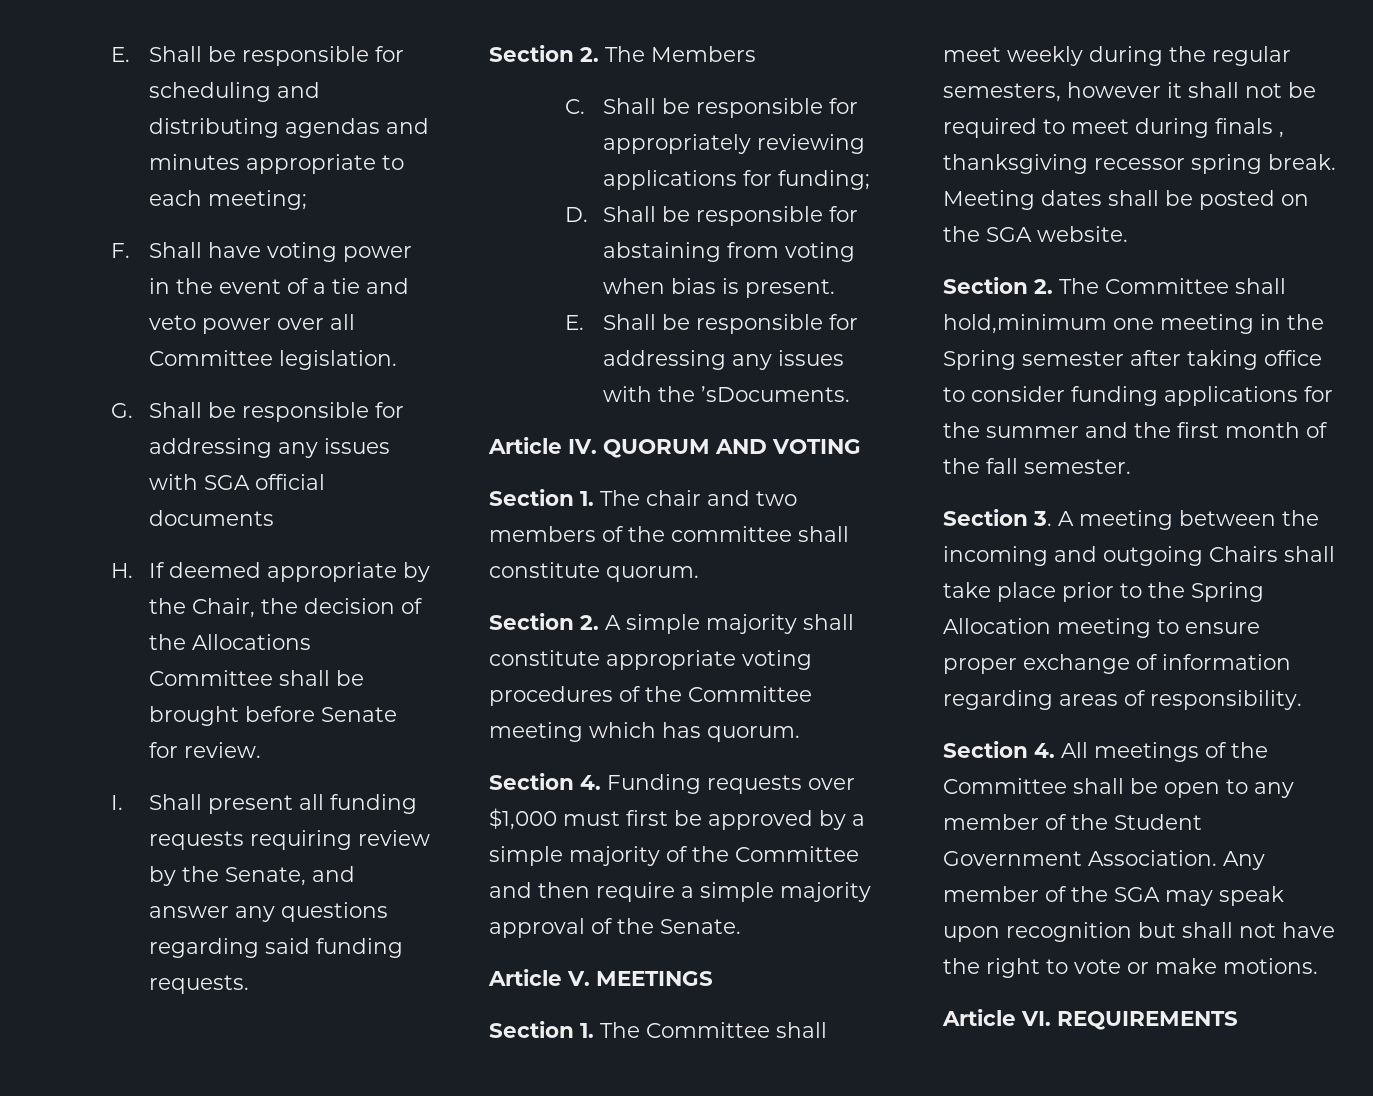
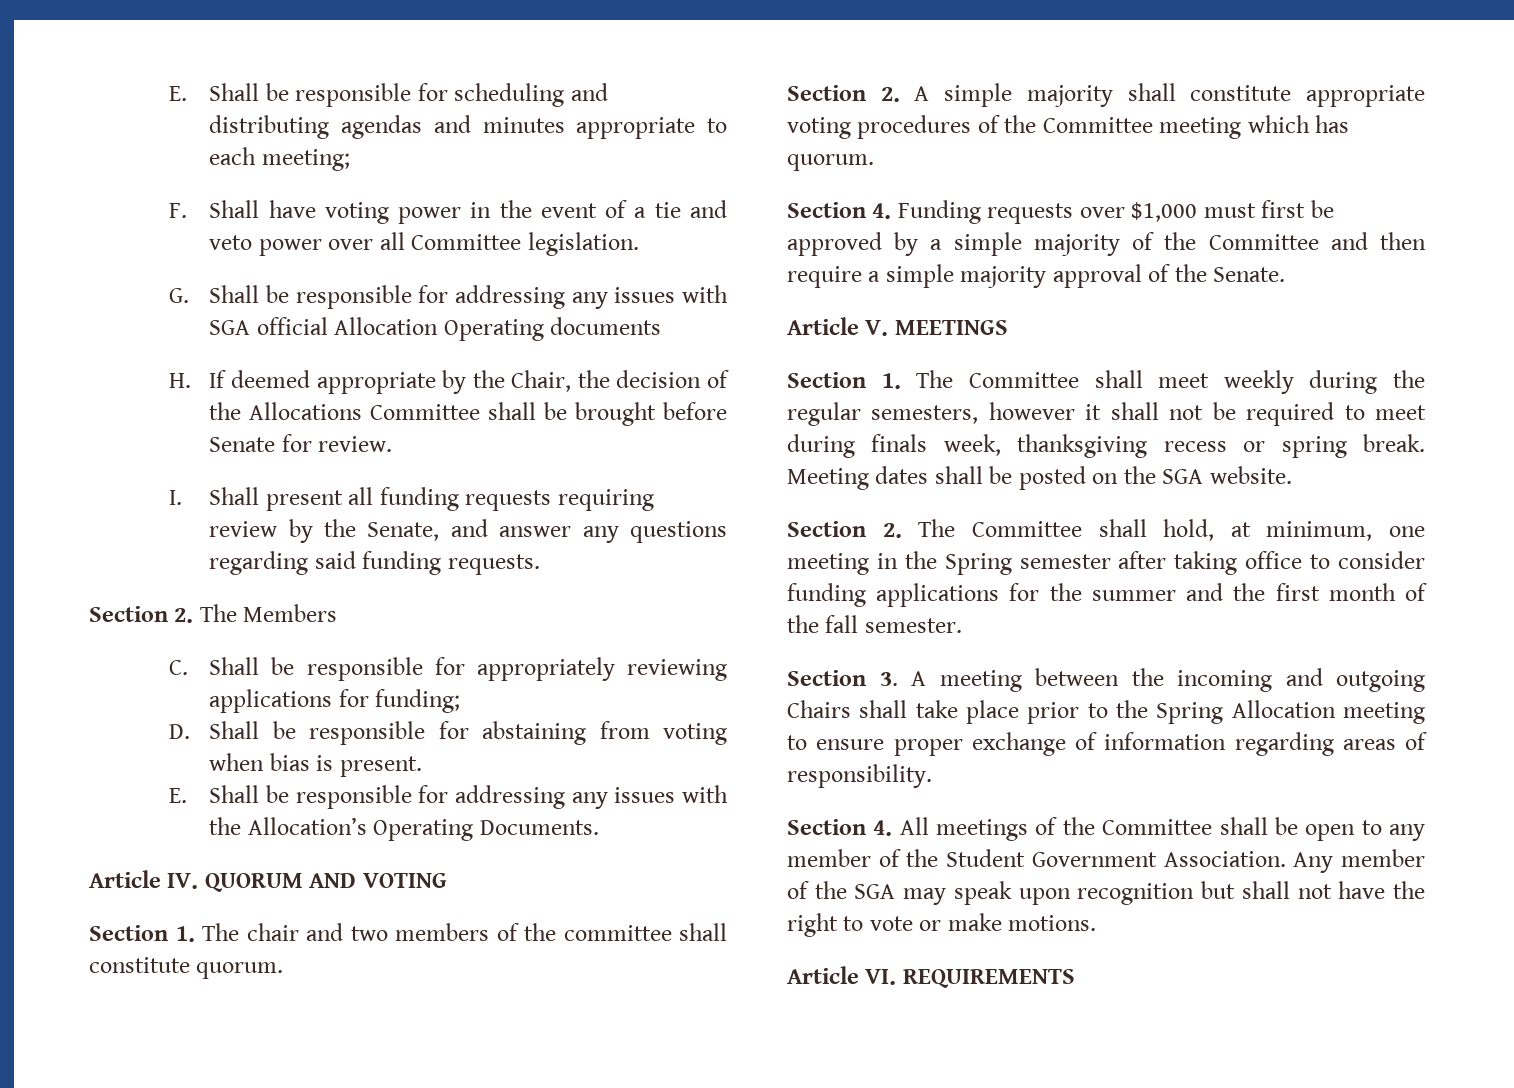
- G. Shall be responsible for addressing any issues with SGA official documents
+ G. Shall be responsible for addressing any issues with SGA official Allocation Operating documents
- E. Shall be responsible for addressing any issues with the ’sDocuments.
+ E. Shall be responsible for addressing any issues with the Allocation’s Operating Documents.
- Section 1. The Committee shall meet weekly during the regular semesters, however it shall not be required to meet during finals , thanksgiving recessor spring break.
+ Section 1. The Committee shall meet weekly during the regular semesters, however it shall not be required to meet during finals week, thanksgiving recess or spring break.
- Section 2. The Committee shall hold,minimum one meeting in the Spring semester after taking office to consider funding applications for the summer and the first month of the fall semester.
+ Section 2. The Committee shall hold, at minimum, one meeting in the Spring semester after taking office to consider funding applications for the summer and the first month of the fall semester.

